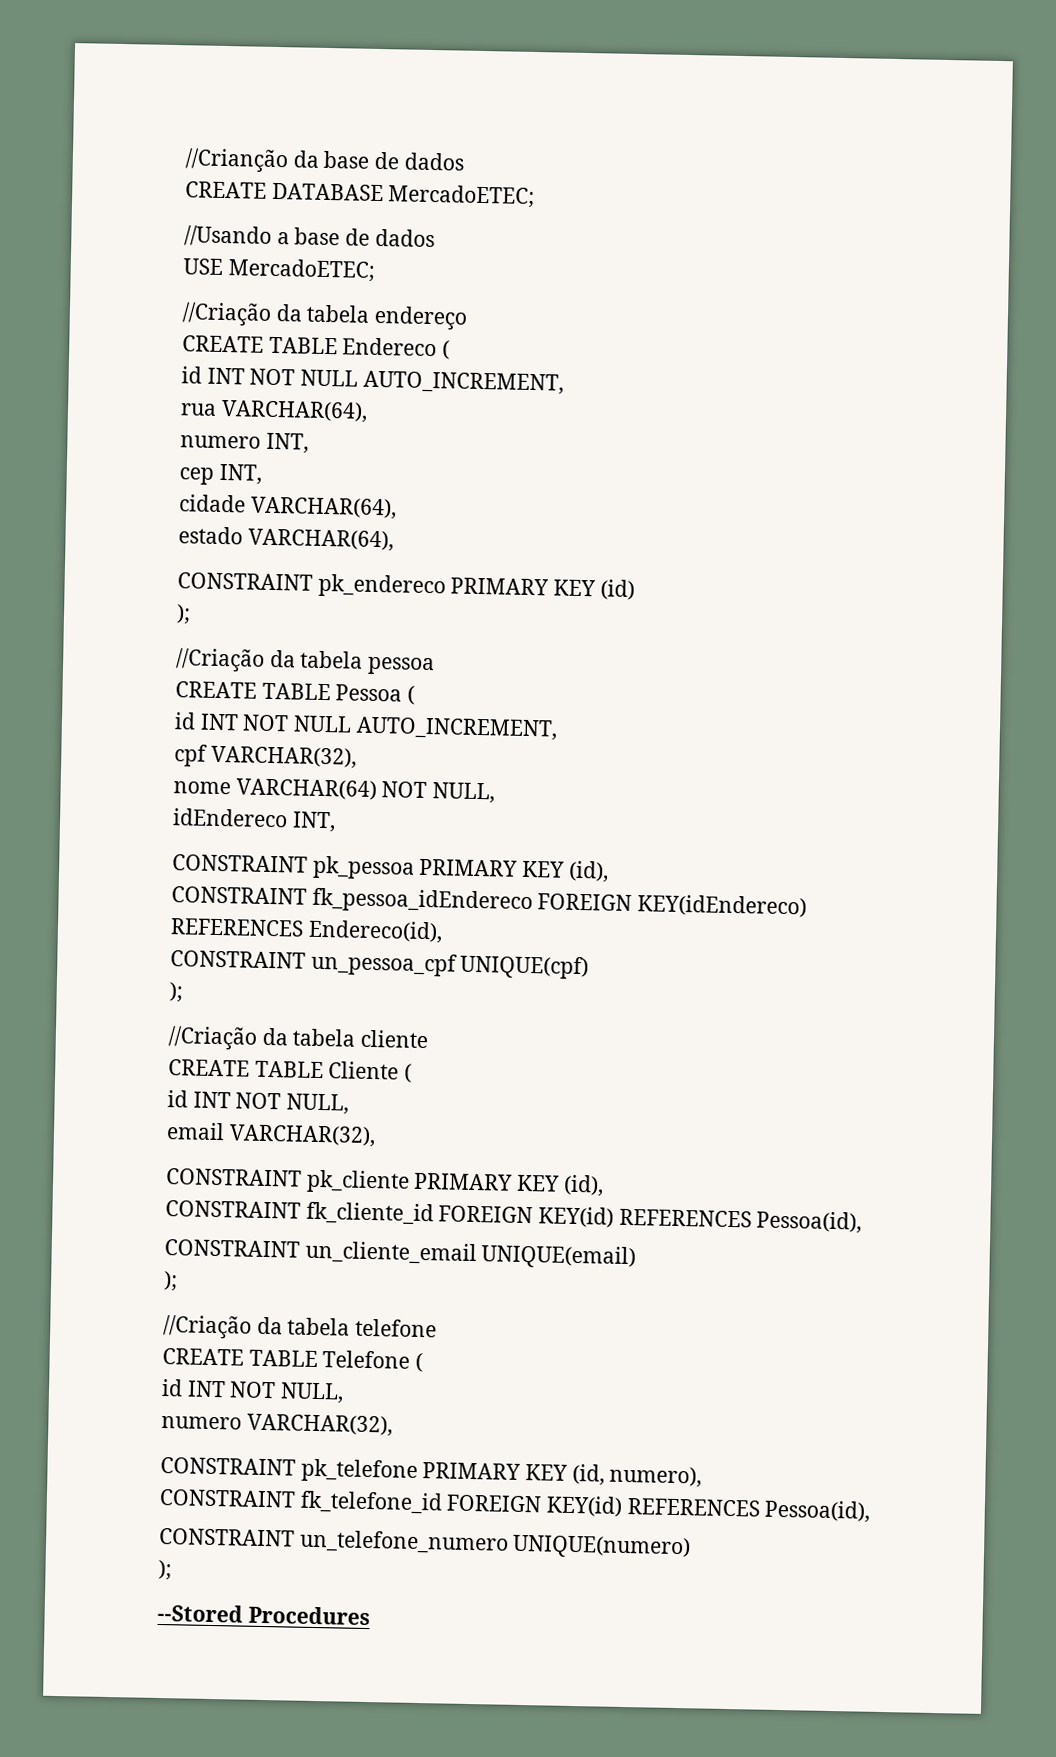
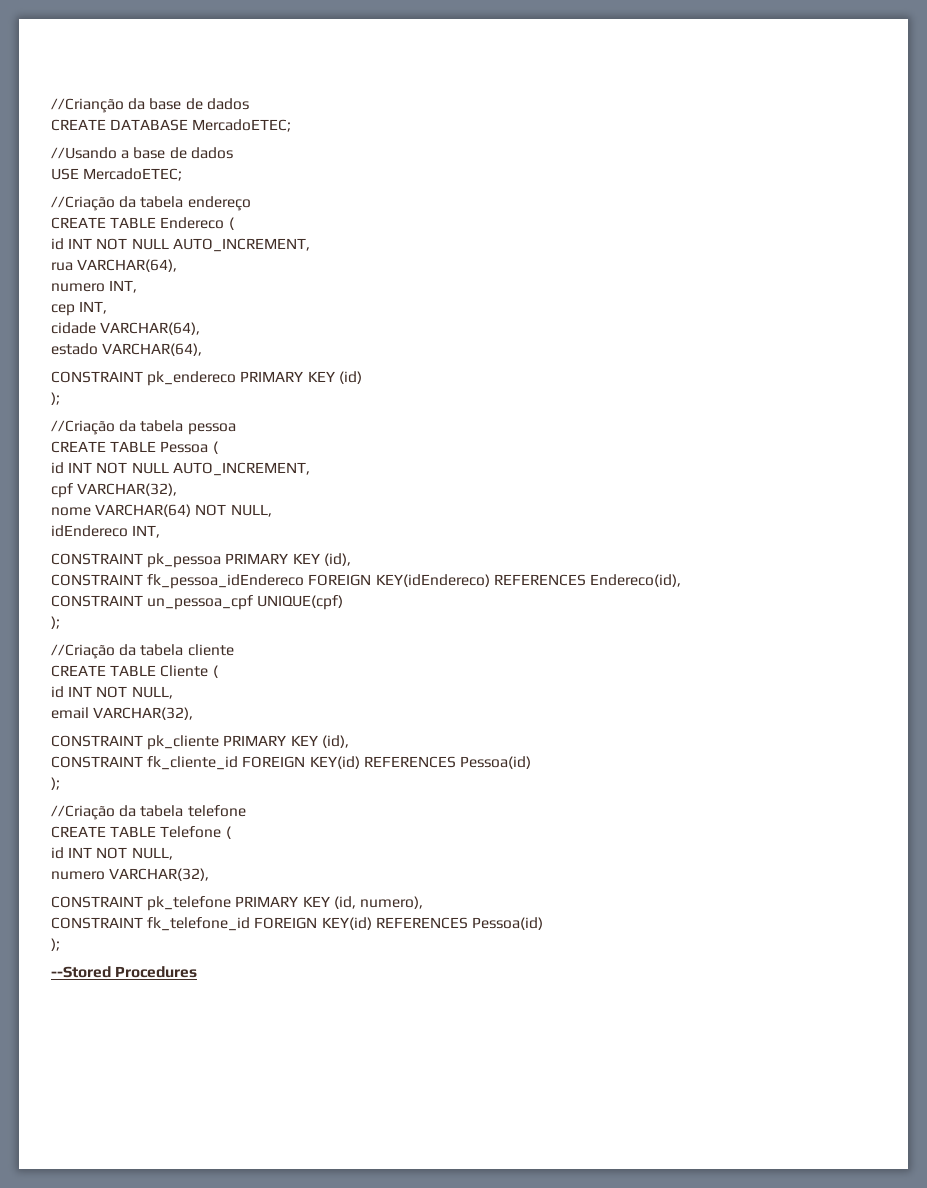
- CONSTRAINT fk_cliente_id FOREIGN KEY(id) REFERENCES Pessoa(id),
- CONSTRAINT un_cliente_email UNIQUE(email)
+ CONSTRAINT fk_cliente_id FOREIGN KEY(id) REFERENCES Pessoa(id)
- CONSTRAINT fk_telefone_id FOREIGN KEY(id) REFERENCES Pessoa(id),
- CONSTRAINT un_telefone_numero UNIQUE(numero)
+ CONSTRAINT fk_telefone_id FOREIGN KEY(id) REFERENCES Pessoa(id)

